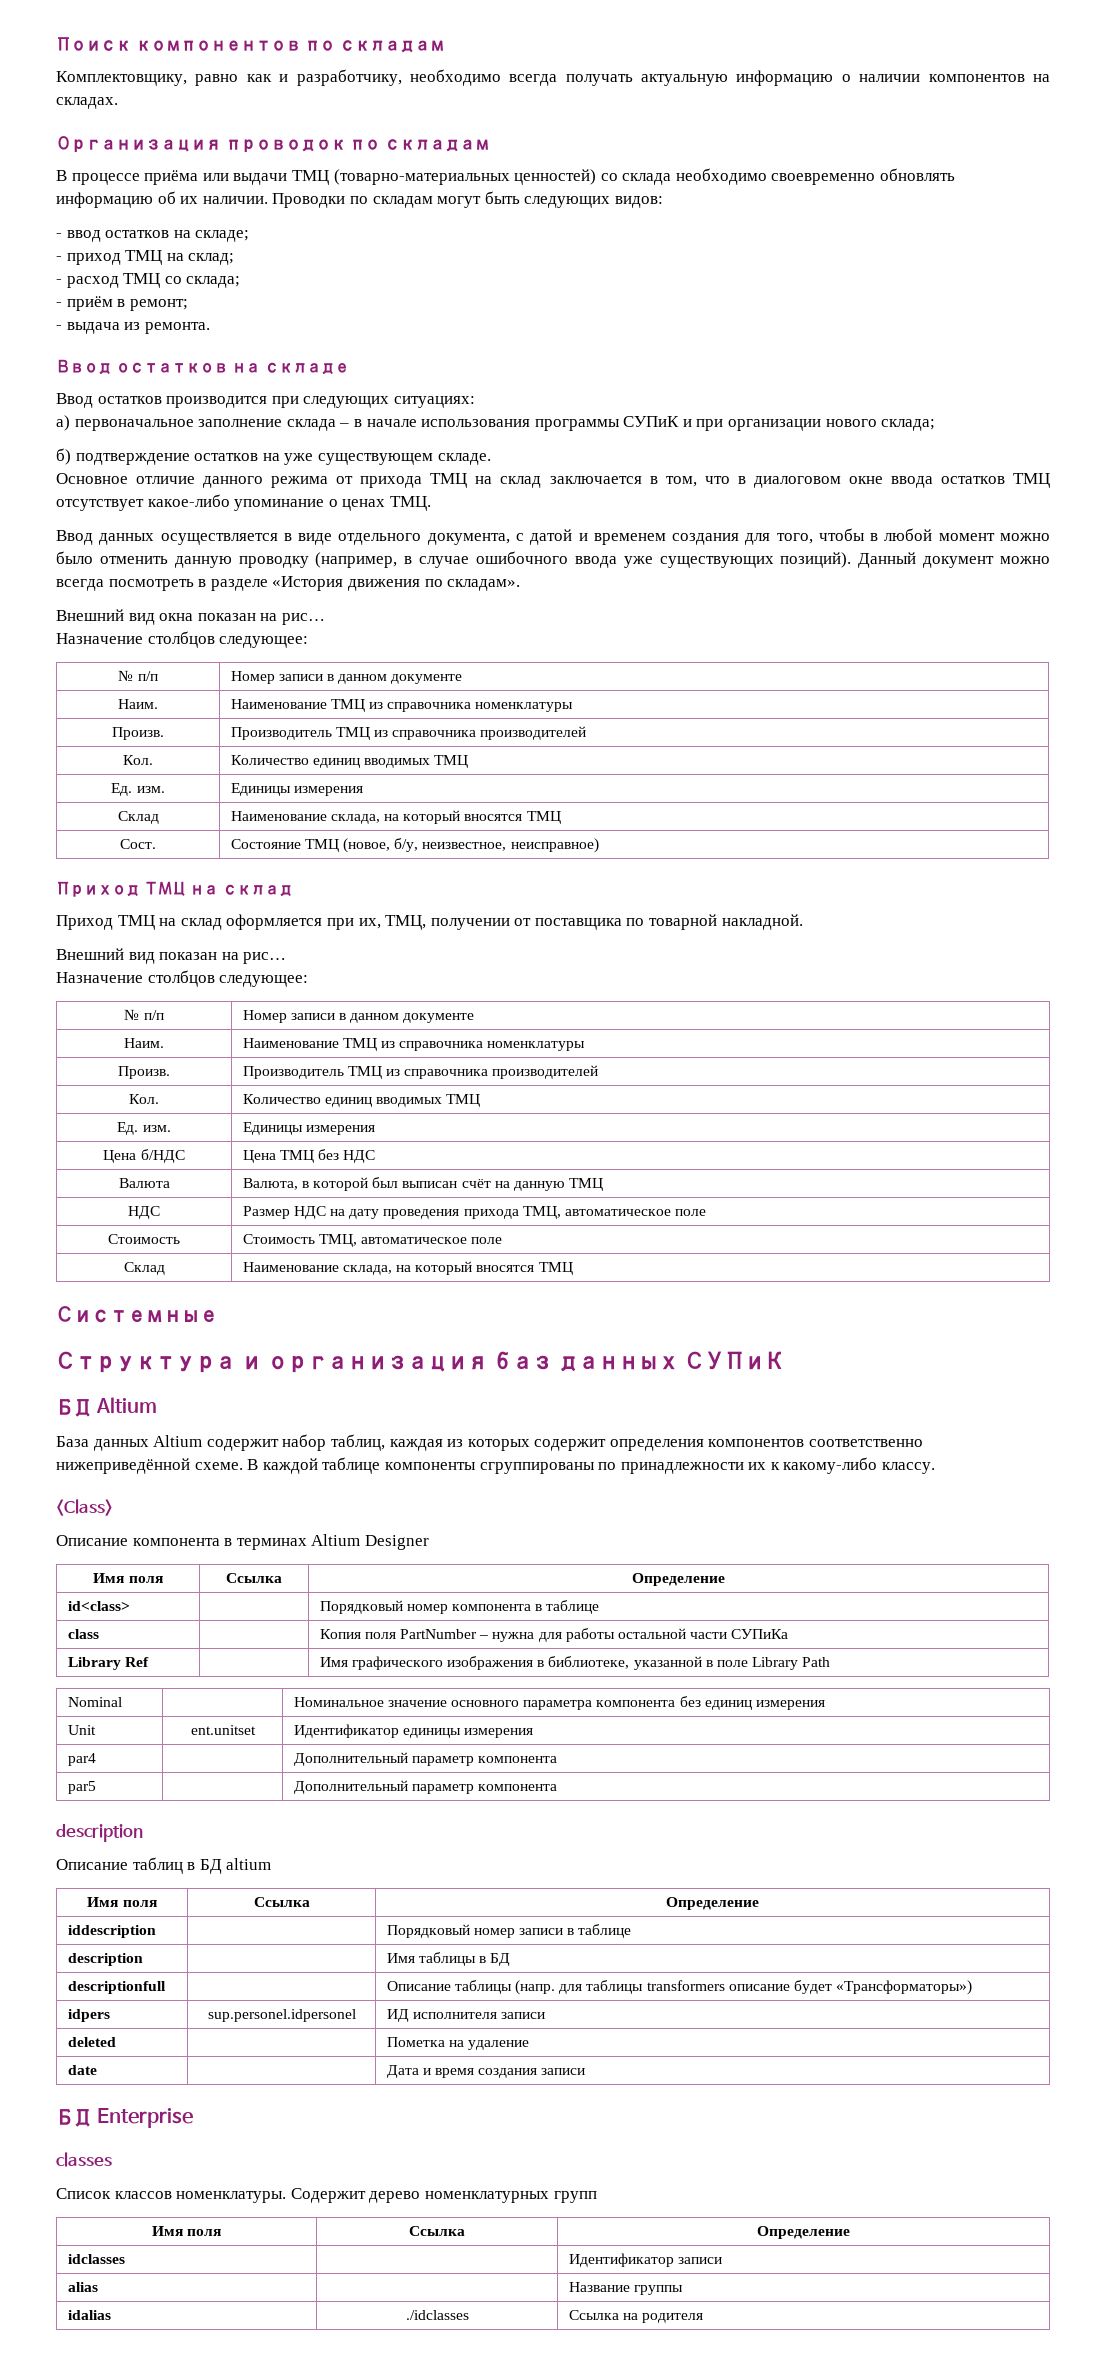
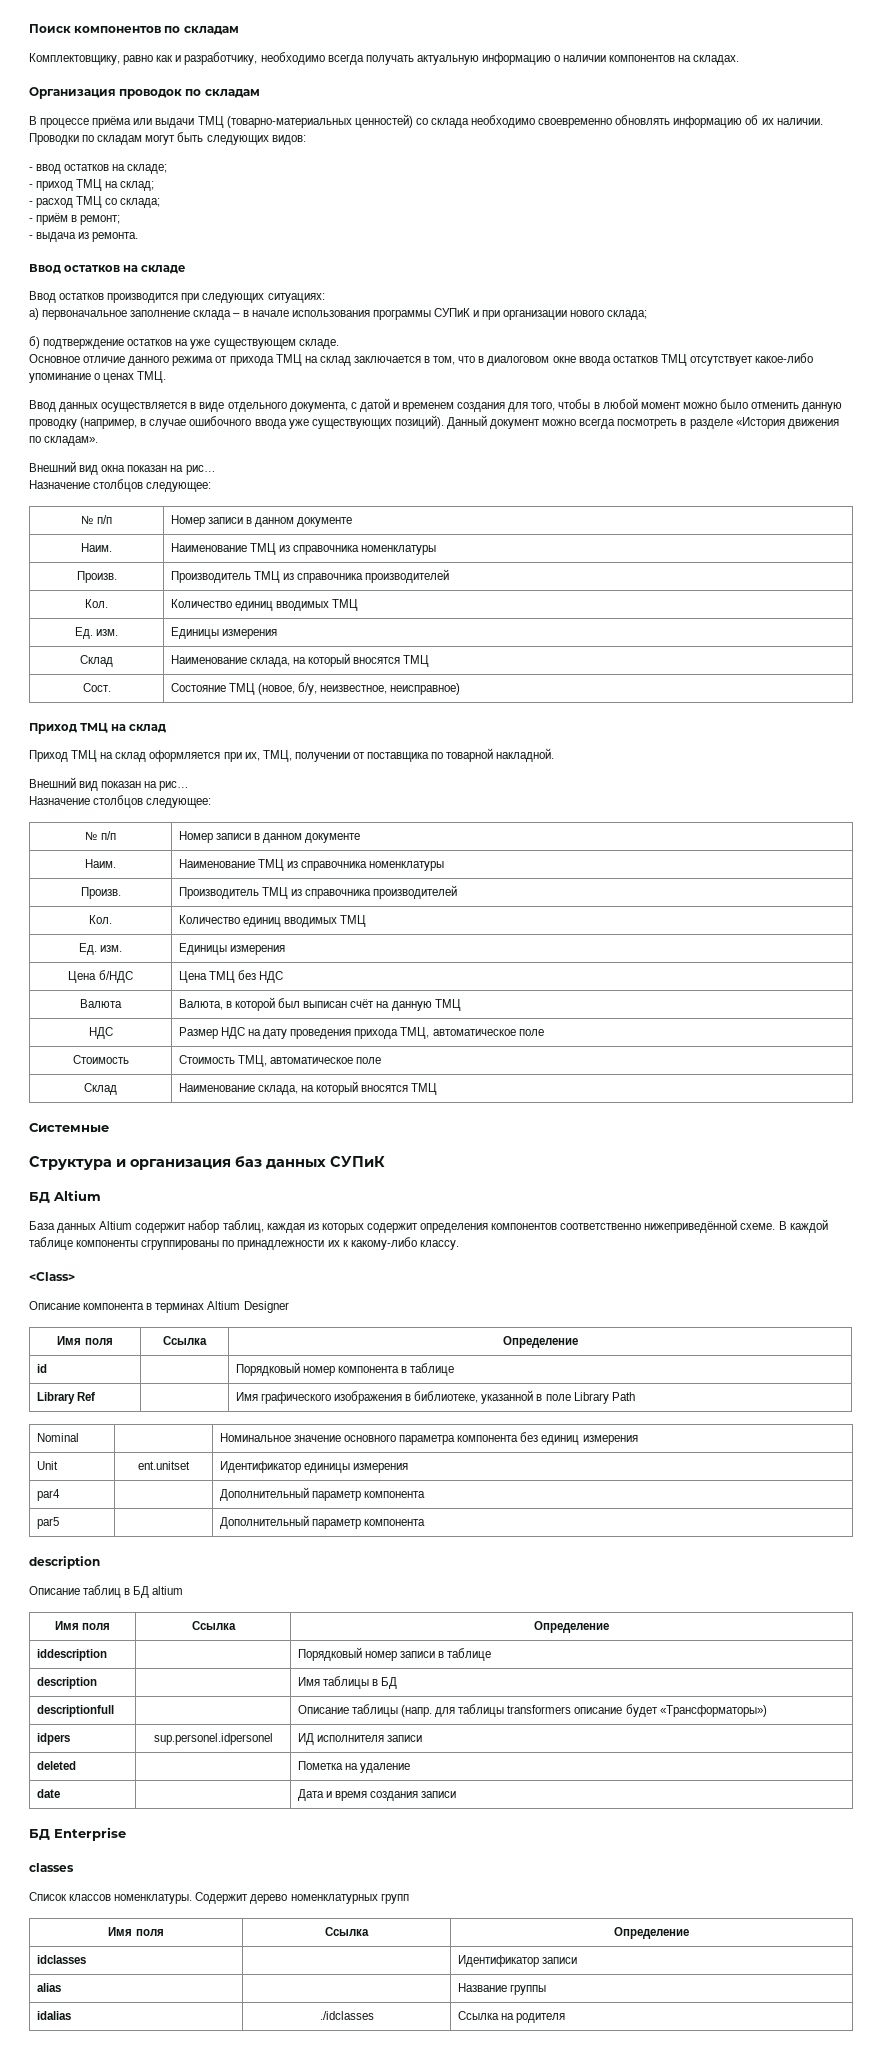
- id<class> | | Порядковый номер компонента в таблице
+ id | | Порядковый номер компонента в таблице
- class | | Копия поля PartNumber – нужна для работы остальной части СУПиКа

